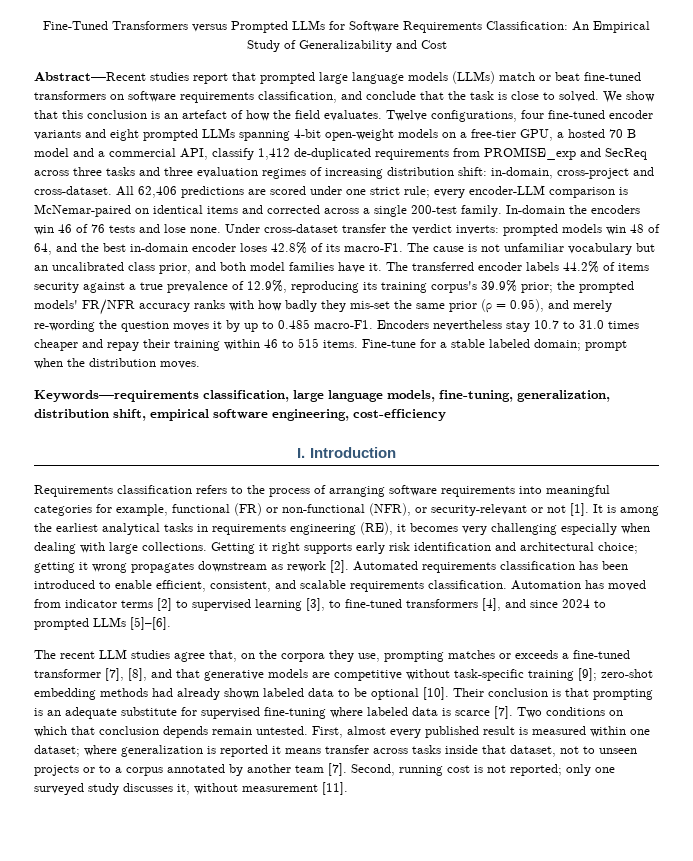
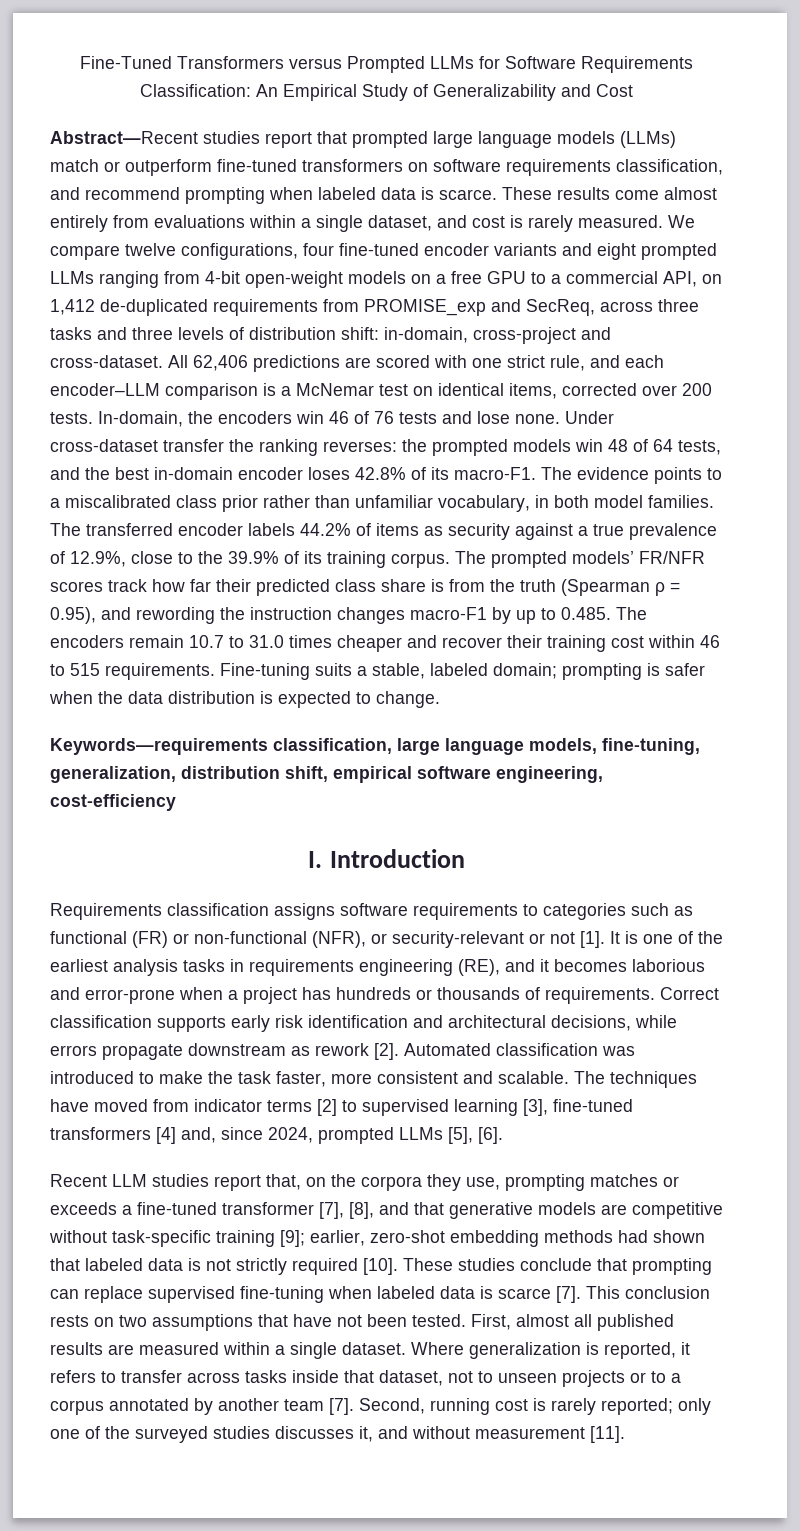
- Abstract—Recent studies report that prompted large language models (LLMs) match or beat fine-tuned transformers on software requirements classification, and conclude that the task is close to solved. We show that this conclusion is an artefact of how the field evaluates. Twelve configurations, four fine-tuned encoder variants and eight prompted LLMs spanning 4-bit open-weight models on a free-tier GPU, a hosted 70 B model and a commercial API, classify 1,412 de-duplicated requirements from PROMISE_exp and SecReq across three tasks and three evaluation regimes of increasing distribution shift: in-domain, cross-project and cross-dataset.
+ Abstract—Recent studies report that prompted large language models (LLMs) match or outperform fine-tuned transformers on software requirements classification, and recommend prompting when labeled data is scarce. These results come almost entirely from evaluations within a single dataset, and cost is rarely measured. We compare twelve configurations, four fine-tuned encoder variants and eight prompted LLMs ranging from 4-bit open-weight models on a free GPU to a commercial API, on 1,412 de-duplicated requirements from PROMISE_exp and SecReq, across three tasks and three levels of distribution shift: in-domain, cross-project and cross-dataset.
- All 62,406 predictions are scored under one strict rule; every encoder-LLM comparison is McNemar-paired on identical items and corrected across a single 200-test family. In-domain the encoders win 46 of 76 tests and lose none.
+ All 62,406 predictions are scored with one strict rule, and each encoder–LLM comparison is a McNemar test on identical items, corrected over 200 tests. In-domain, the encoders win 46 of 76 tests and lose none.
- Under cross-dataset transfer the verdict inverts: prompted models win 48 of 64, and the best in-domain encoder loses 42.8% of its macro-F1.
+ Under cross-dataset transfer the ranking reverses: the prompted models win 48 of 64 tests, and the best in-domain encoder loses 42.8% of its macro-F1.
- The cause is not unfamiliar vocabulary but an uncalibrated class prior, and both model families have it.
+ The evidence points to a miscalibrated class prior rather than unfamiliar vocabulary, in both model families.
- The transferred encoder labels 44.2% of items security against a true prevalence of 12.9%, reproducing its training corpus's 39.9% prior; the prompted models' FR/NFR accuracy ranks with how badly they mis-set the same prior (ρ = 0.95), and merely re-wording the question moves it by up to 0.485 macro-F1. Encoders nevertheless stay 10.7 to 31.0 times cheaper and repay their training within 46 to 515 items. Fine-tune for a stable labeled domain; prompt when the distribution moves.
+ The transferred encoder labels 44.2% of items as security against a true prevalence of 12.9%, close to the 39.9% of its training corpus. The prompted models’ FR/NFR scores track how far their predicted class share is from the truth (Spearman ρ = 0.95), and rewording the instruction changes macro-F1 by up to 0.485. The encoders remain 10.7 to 31.0 times cheaper and recover their training cost within 46 to 515 requirements. Fine-tuning suits a stable, labeled domain; prompting is safer when the data distribution is expected to change.
- Requirements classification refers to the process of arranging software requirements into meaningful categories for example, functional (FR) or non-functional (NFR), or security-relevant or not [1].
+ Requirements classification assigns software requirements to categories such as functional (FR) or non-functional (NFR), or security-relevant or not [1].
- It is among the earliest analytical tasks in requirements engineering (RE), it becomes very challenging especially when dealing with large collections. Getting it right supports early risk identification and architectural choice; getting it wrong propagates downstream as rework [2].
+ It is one of the earliest analysis tasks in requirements engineering (RE), and it becomes laborious and error-prone when a project has hundreds or thousands of requirements. Correct classification supports early risk identification and architectural decisions, while errors propagate downstream as rework [2].
- Automated requirements classification has been introduced to enable efficient, consistent, and scalable requirements classification. Automation has moved from indicator terms [2] to supervised learning [3], to fine-tuned transformers [4], and since 2024 to prompted LLMs [5]–[6].
- The recent LLM studies agree that, on the corpora they use, prompting matches or exceeds a fine-tuned transformer [7], [8], and that generative models are competitive without task-specific training [9]; zero-shot embedding methods had already shown labeled data to be optional [10]. Their conclusion is that prompting is an adequate substitute for supervised fine-tuning where labeled data is scarce [7].
+ Automated classification was introduced to make the task faster, more consistent and scalable. The techniques have moved from indicator terms [2] to supervised learning [3], fine-tuned transformers [4] and, since 2024, prompted LLMs [5], [6].
+ Recent LLM studies report that, on the corpora they use, prompting matches or exceeds a fine-tuned transformer [7], [8], and that generative models are competitive without task-specific training [9]; earlier, zero-shot embedding methods had shown that labeled data is not strictly required [10]. These studies conclude that prompting can replace supervised fine-tuning when labeled data is scarce [7].
- Two conditions on which that conclusion depends remain untested. First, almost every published result is measured within one dataset; where generalization is reported it means transfer across tasks inside that dataset, not to unseen projects or to a corpus annotated by another team [7].
+ This conclusion rests on two assumptions that have not been tested. First, almost all published results are measured within a single dataset. Where generalization is reported, it refers to transfer across tasks inside that dataset, not to unseen projects or to a corpus annotated by another team [7].
- Second, running cost is not reported; only one surveyed study discusses it, without measurement [11].
+ Second, running cost is rarely reported; only one of the surveyed studies discusses it, and without measurement [11].

